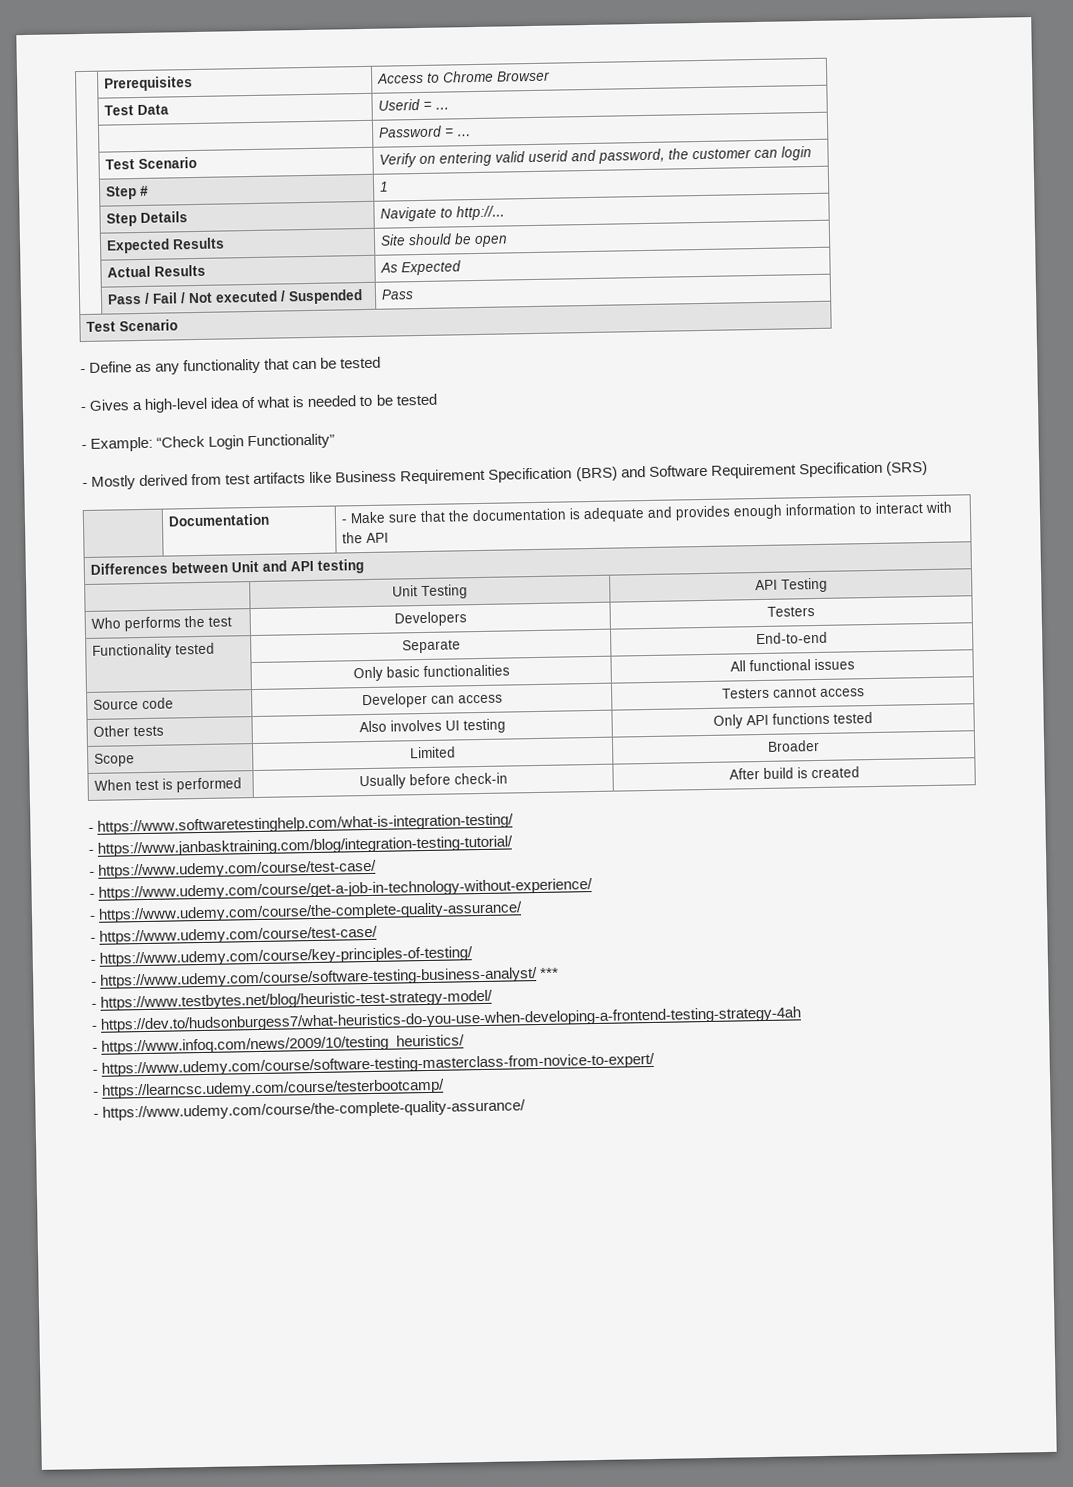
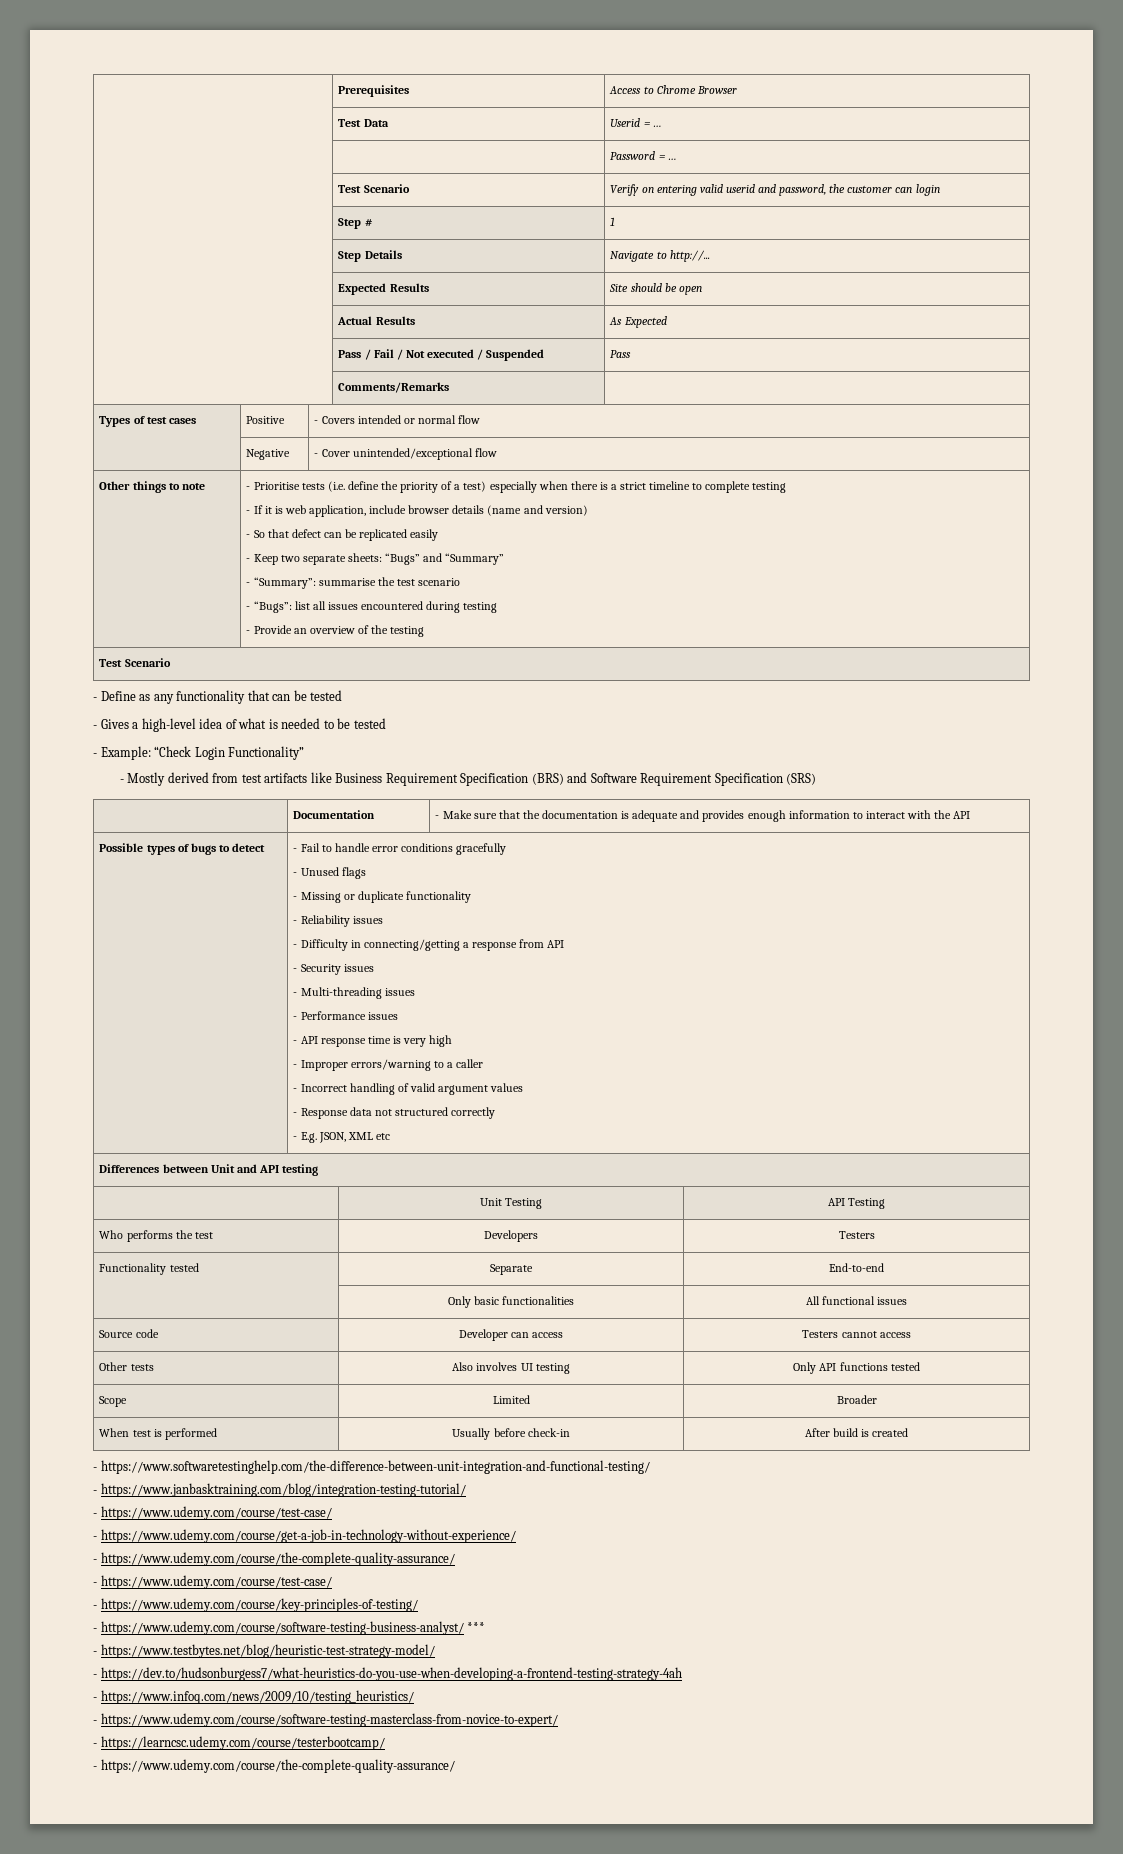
+ | Comments/Remarks |
+ Types of test cases | Positive | - Covers intended or normal flow
+ | Negative | - Cover unintended/exceptional flow
+ Other things to note | - Prioritise tests (i.e. define the priority of a test) especially when there is a strict timeline to complete testing
+ - If it is web application, include browser details (name and version)
+ - So that defect can be replicated easily
+ - Keep two separate sheets: “Bugs” and “Summary”
+ - “Summary”: summarise the test scenario
+ - “Bugs”: list all issues encountered during testing
+ - Provide an overview of the testing
+ Possible types of bugs to detect | - Fail to handle error conditions gracefully
+ - Unused flags
+ - Missing or duplicate functionality
+ - Reliability issues
+ - Difficulty in connecting/getting a response from API
+ - Security issues
+ - Multi-threading issues
+ - Performance issues
+ - API response time is very high
+ - Improper errors/warning to a caller
+ - Incorrect handling of valid argument values
+ - Response data not structured correctly
+ - E.g. JSON, XML etc
- - https://www.softwaretestinghelp.com/what-is-integration-testing/
+ - https://www.softwaretestinghelp.com/the-difference-between-unit-integration-and-functional-testing/

